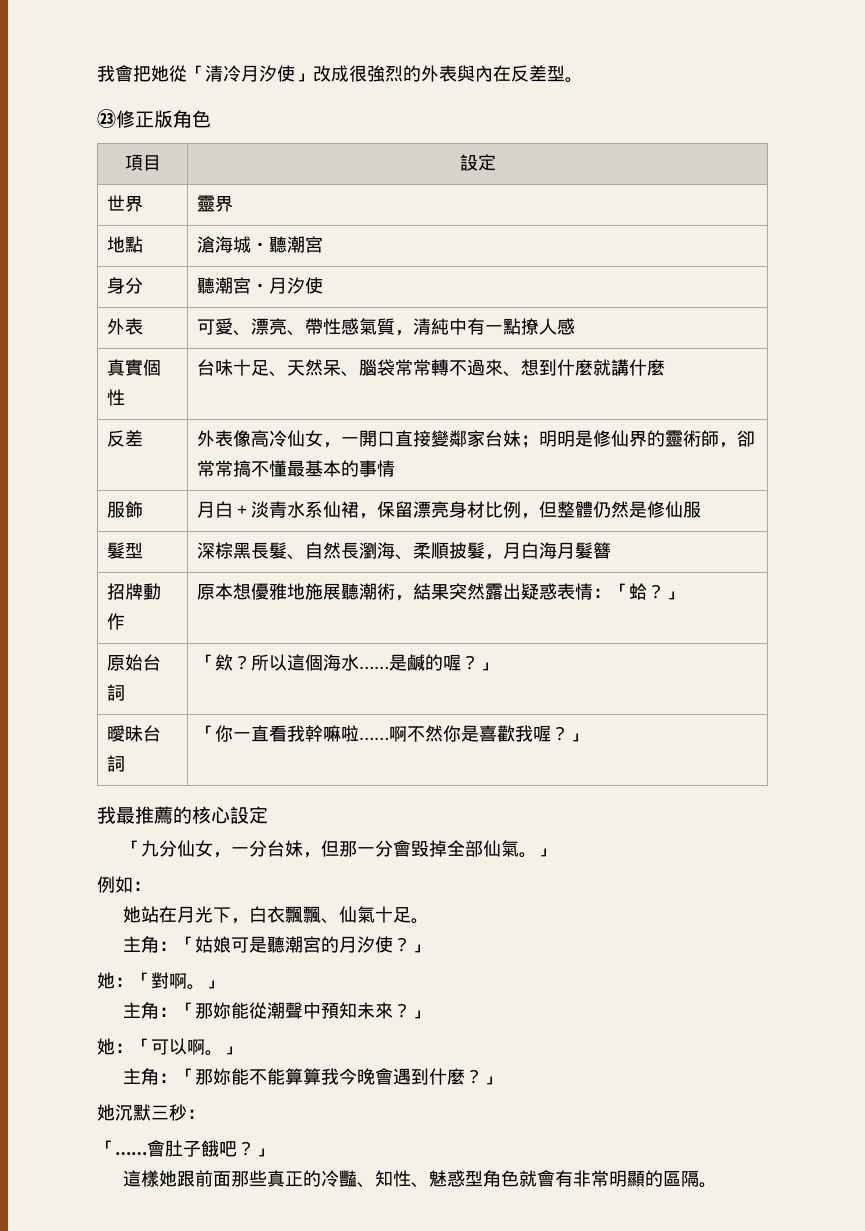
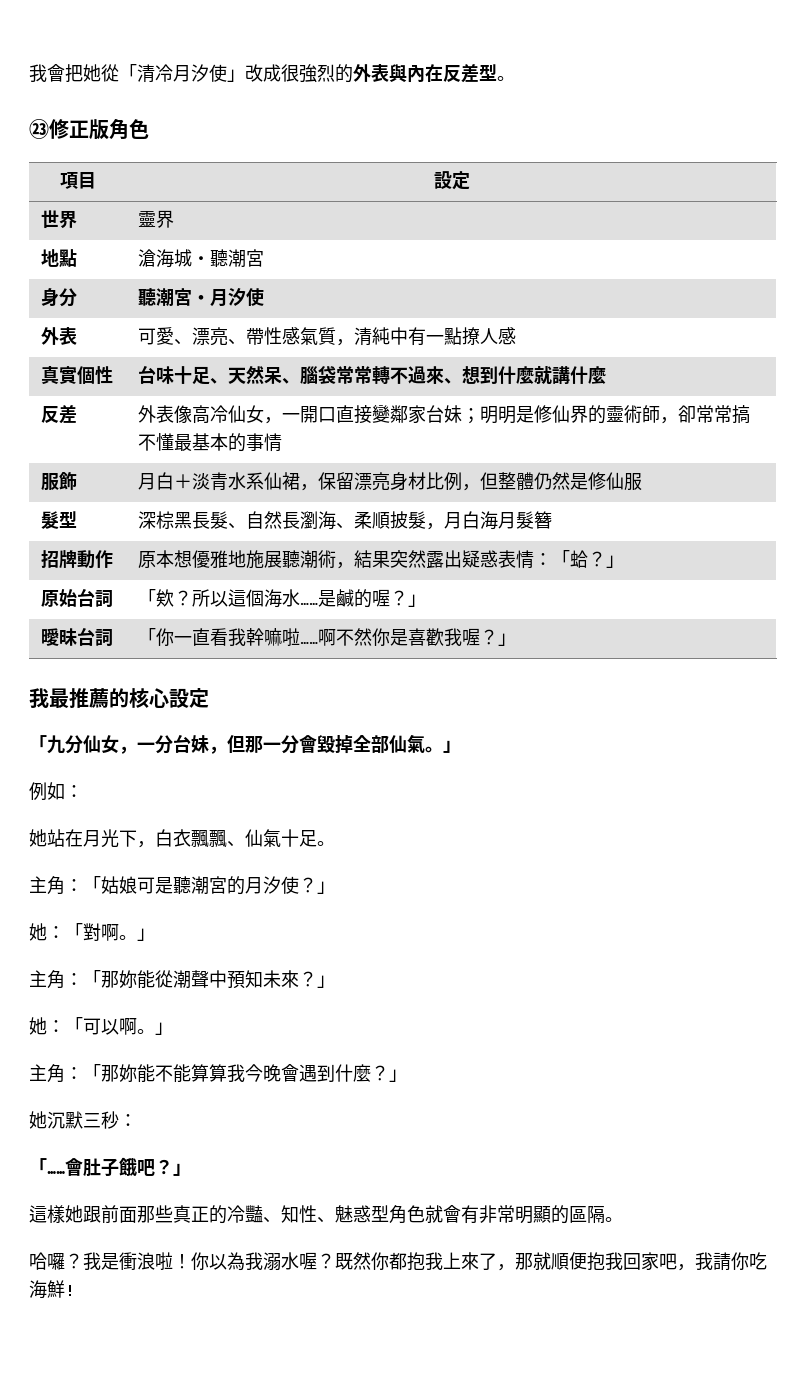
+ 哈囉？我是衝浪啦！你以為我溺水喔？既然你都抱我上來了，那就順便抱我回家吧，我請你吃海鮮!

